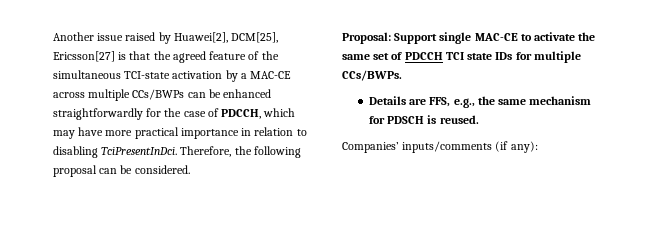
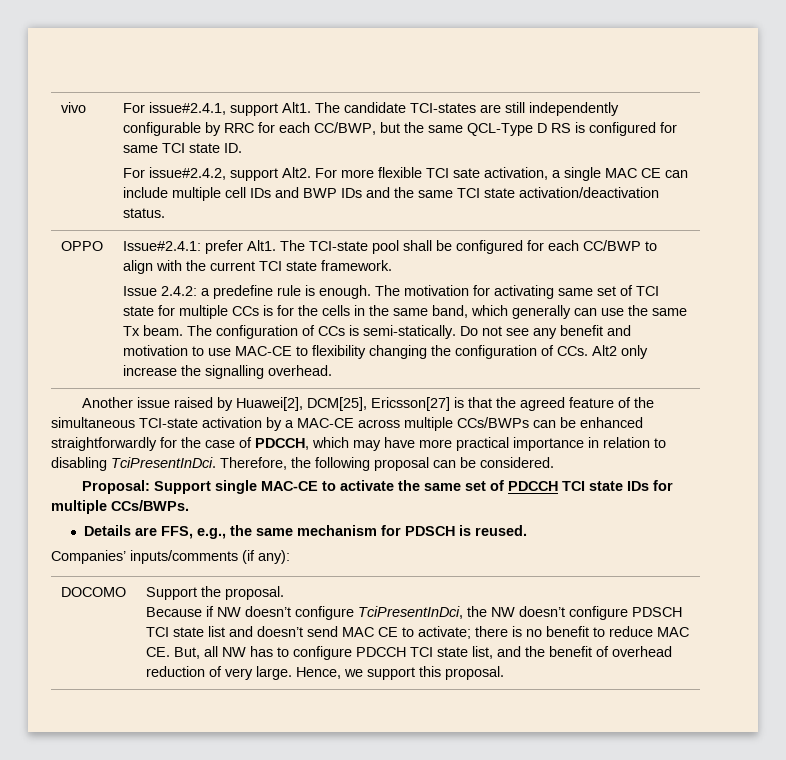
+ vivo | For issue#2.4.1, support Alt1. The candidate TCI-states are still independently configurable by RRC for each CC/BWP, but the same QCL-Type D RS is configured for same TCI state ID.
+ For issue#2.4.2, support Alt2. For more flexible TCI sate activation, a single MAC CE can include multiple cell IDs and BWP IDs and the same TCI state activation/deactivation status.
+ OPPO | Issue#2.4.1: prefer Alt1. The TCI-state pool shall be configured for each CC/BWP to align with the current TCI state framework.
+ Issue 2.4.2: a predefine rule is enough. The motivation for activating same set of TCI state for multiple CCs is for the cells in the same band, which generally can use the same Tx beam. The configuration of CCs is semi-statically. Do not see any benefit and motivation to use MAC-CE to flexibility changing the configuration of CCs. Alt2 only increase the signalling overhead.
+ DOCOMO | Support the proposal.
+ Because if NW doesn’t configure TciPresentInDci, the NW doesn’t configure PDSCH TCI state list and doesn’t send MAC CE to activate; there is no benefit to reduce MAC CE. But, all NW has to configure PDCCH TCI state list, and the benefit of overhead reduction of very large. Hence, we support this proposal.

